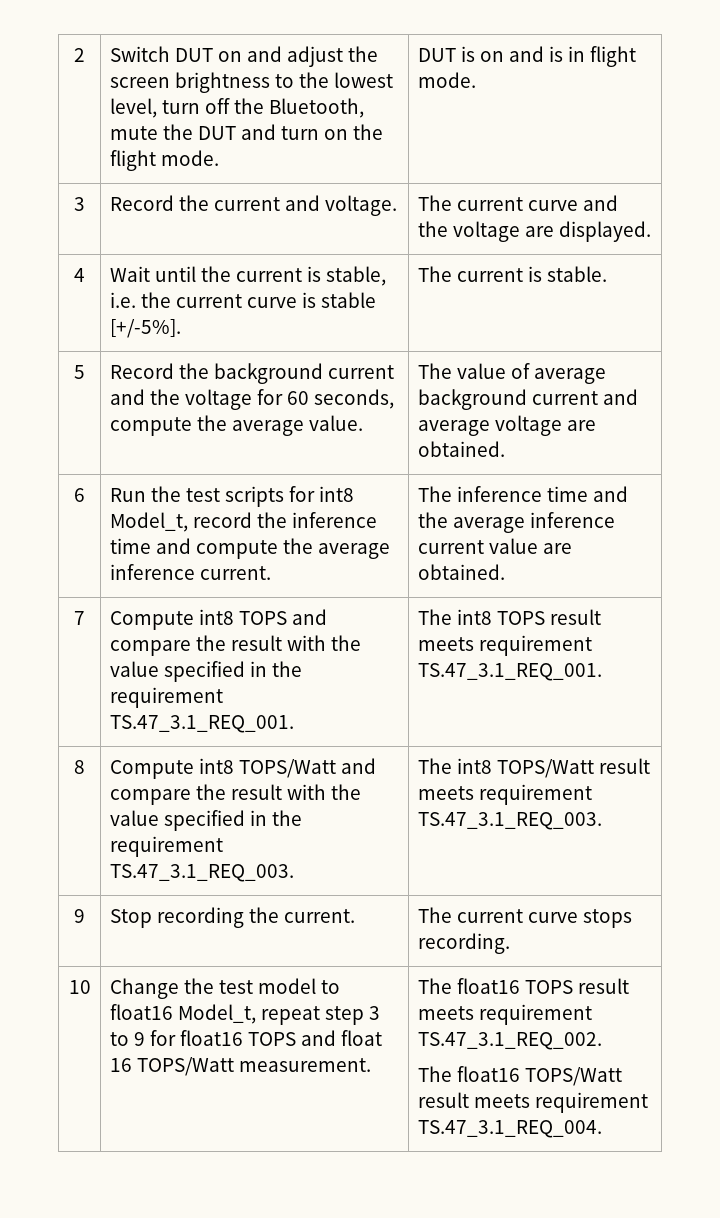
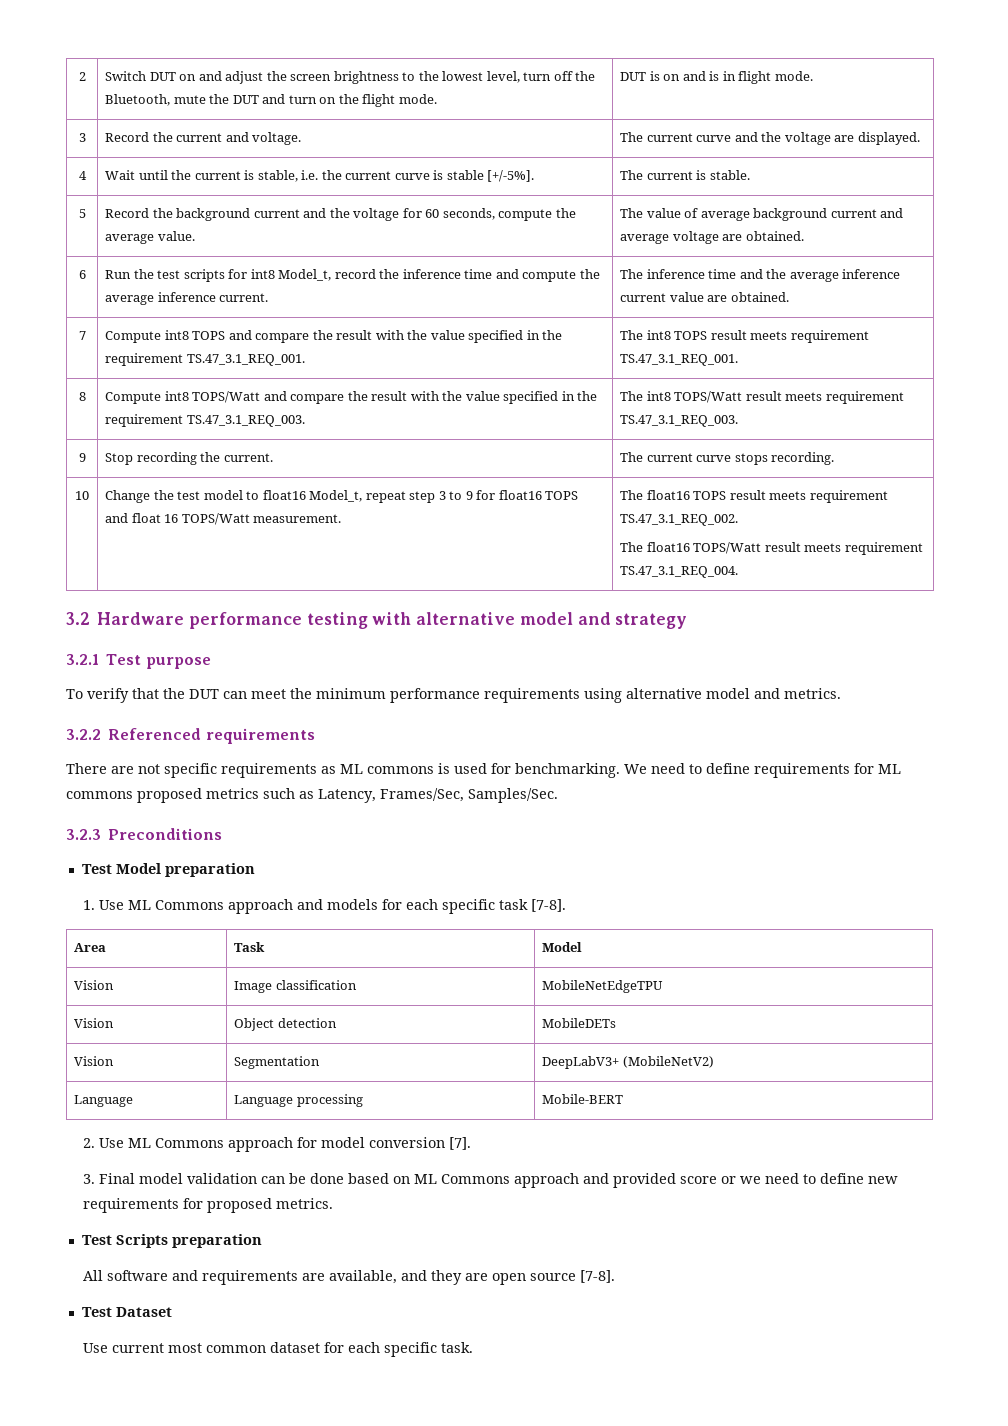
+ 3.2 Hardware performance testing with alternative model and strategy
+ 3.2.1 Test purpose
+ To verify that the DUT can meet the minimum performance requirements using alternative model and metrics.
+ 3.2.2 Referenced requirements
+ There are not specific requirements as ML commons is used for benchmarking. We need to define requirements for ML commons proposed metrics such as Latency, Frames/Sec, Samples/Sec.
+ 3.2.3 Preconditions
+ Test Model preparation
+ 1. Use ML Commons approach and models for each specific task [7-8].
+ Area | Task | Model
+ Vision | Image classification | MobileNetEdgeTPU
+ Vision | Object detection | MobileDETs
+ Vision | Segmentation | DeepLabV3+ (MobileNetV2)
+ Language | Language processing | Mobile-BERT
+ 2. Use ML Commons approach for model conversion [7].
+ 3. Final model validation can be done based on ML Commons approach and provided score or we need to define new requirements for proposed metrics.
+ Test Scripts preparation
+ All software and requirements are available, and they are open source [7-8].
+ Test Dataset
+ Use current most common dataset for each specific task.

